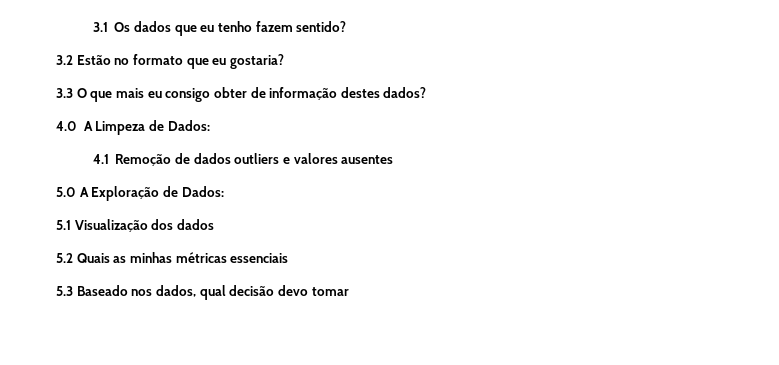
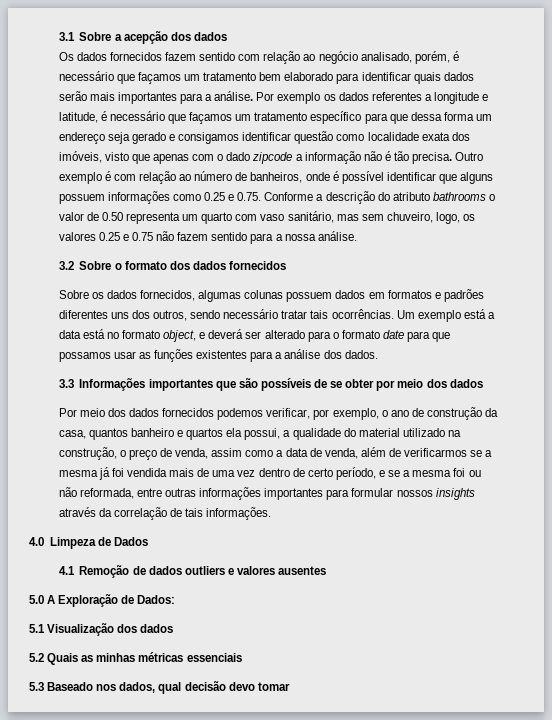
- 3.1 Os dados que eu tenho fazem sentido?
- 3.2 Estão no formato que eu gostaria?
- 3.3 O que mais eu consigo obter de informação destes dados?
+ 3.1 Sobre a acepção dos dados
+ Os dados fornecidos fazem sentido com relação ao negócio analisado, porém, é necessário que façamos um tratamento bem elaborado para identificar quais dados serão mais importantes para a análise. Por exemplo os dados referentes a longitude e latitude, é necessário que façamos um tratamento específico para que dessa forma um endereço seja gerado e consigamos identificar questão como localidade exata dos imóveis, visto que apenas com o dado zipcode a informação não é tão precisa. Outro exemplo é com relação ao número de banheiros, onde é possível identificar que alguns possuem informações como 0.25 e 0.75. Conforme a descrição do atributo bathrooms o valor de 0.50 representa um quarto com vaso sanitário, mas sem chuveiro, logo, os valores 0.25 e 0.75 não fazem sentido para a nossa análise.
+ 3.2 Sobre o formato dos dados fornecidos
+ Sobre os dados fornecidos, algumas colunas possuem dados em formatos e padrões diferentes uns dos outros, sendo necessário tratar tais ocorrências. Um exemplo está a data está no formato object, e deverá ser alterado para o formato date para que possamos usar as funções existentes para a análise dos dados.
+ 3.3 Informações importantes que são possíveis de se obter por meio dos dados
+ Por meio dos dados fornecidos podemos verificar, por exemplo, o ano de construção da casa, quantos banheiro e quartos ela possui, a qualidade do material utilizado na construção, o preço de venda, assim como a data de venda, além de verificarmos se a mesma já foi vendida mais de uma vez dentro de certo período, e se a mesma foi ou não reformada, entre outras informações importantes para formular nossos insights através da correlação de tais informações.
- 4.0 A Limpeza de Dados:
+ 4.0 Limpeza de Dados

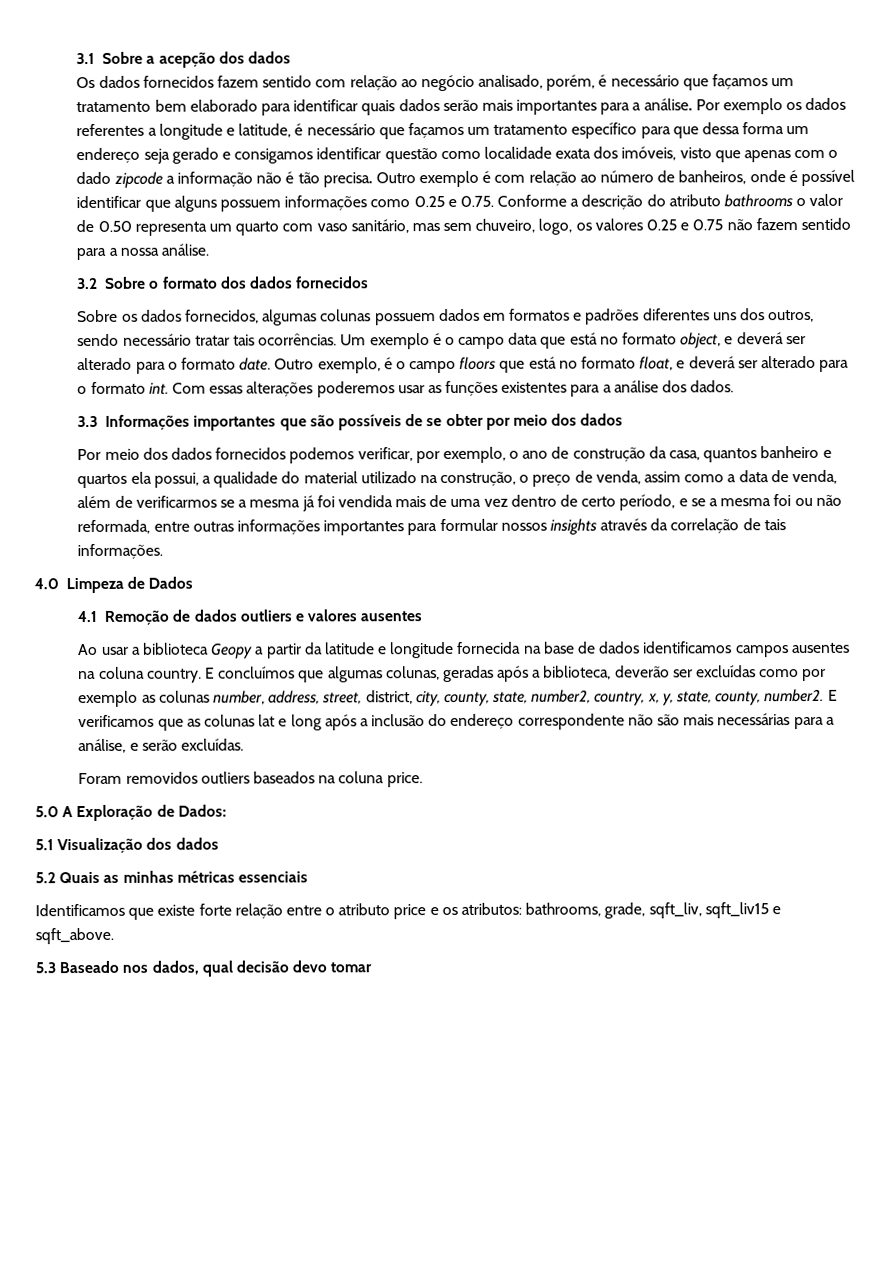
- Um exemplo está a data está no formato object, e deverá ser alterado para o formato date para que possamos usar as funções existentes para a análise dos dados.
+ Um exemplo é o campo data que está no formato object, e deverá ser alterado para o formato date. Outro exemplo, é o campo floors que está no formato float, e deverá ser alterado para o formato int. Com essas alterações poderemos usar as funções existentes para a análise dos dados.
+ Ao usar a biblioteca Geopy a partir da latitude e longitude fornecida na base de dados identificamos campos ausentes na coluna country. E concluímos que algumas colunas, geradas após a biblioteca, deverão ser excluídas como por exemplo as colunas number, address, street, district, city, county, state, number2, country, x, y, state, county, number2. E verificamos que as colunas lat e long após a inclusão do endereço correspondente não são mais necessárias para a análise, e serão excluídas.
+ Foram removidos outliers baseados na coluna price.
+ Identificamos que existe forte relação entre o atributo price e os atributos: bathrooms, grade, sqft_liv, sqft_liv15 e sqft_above.

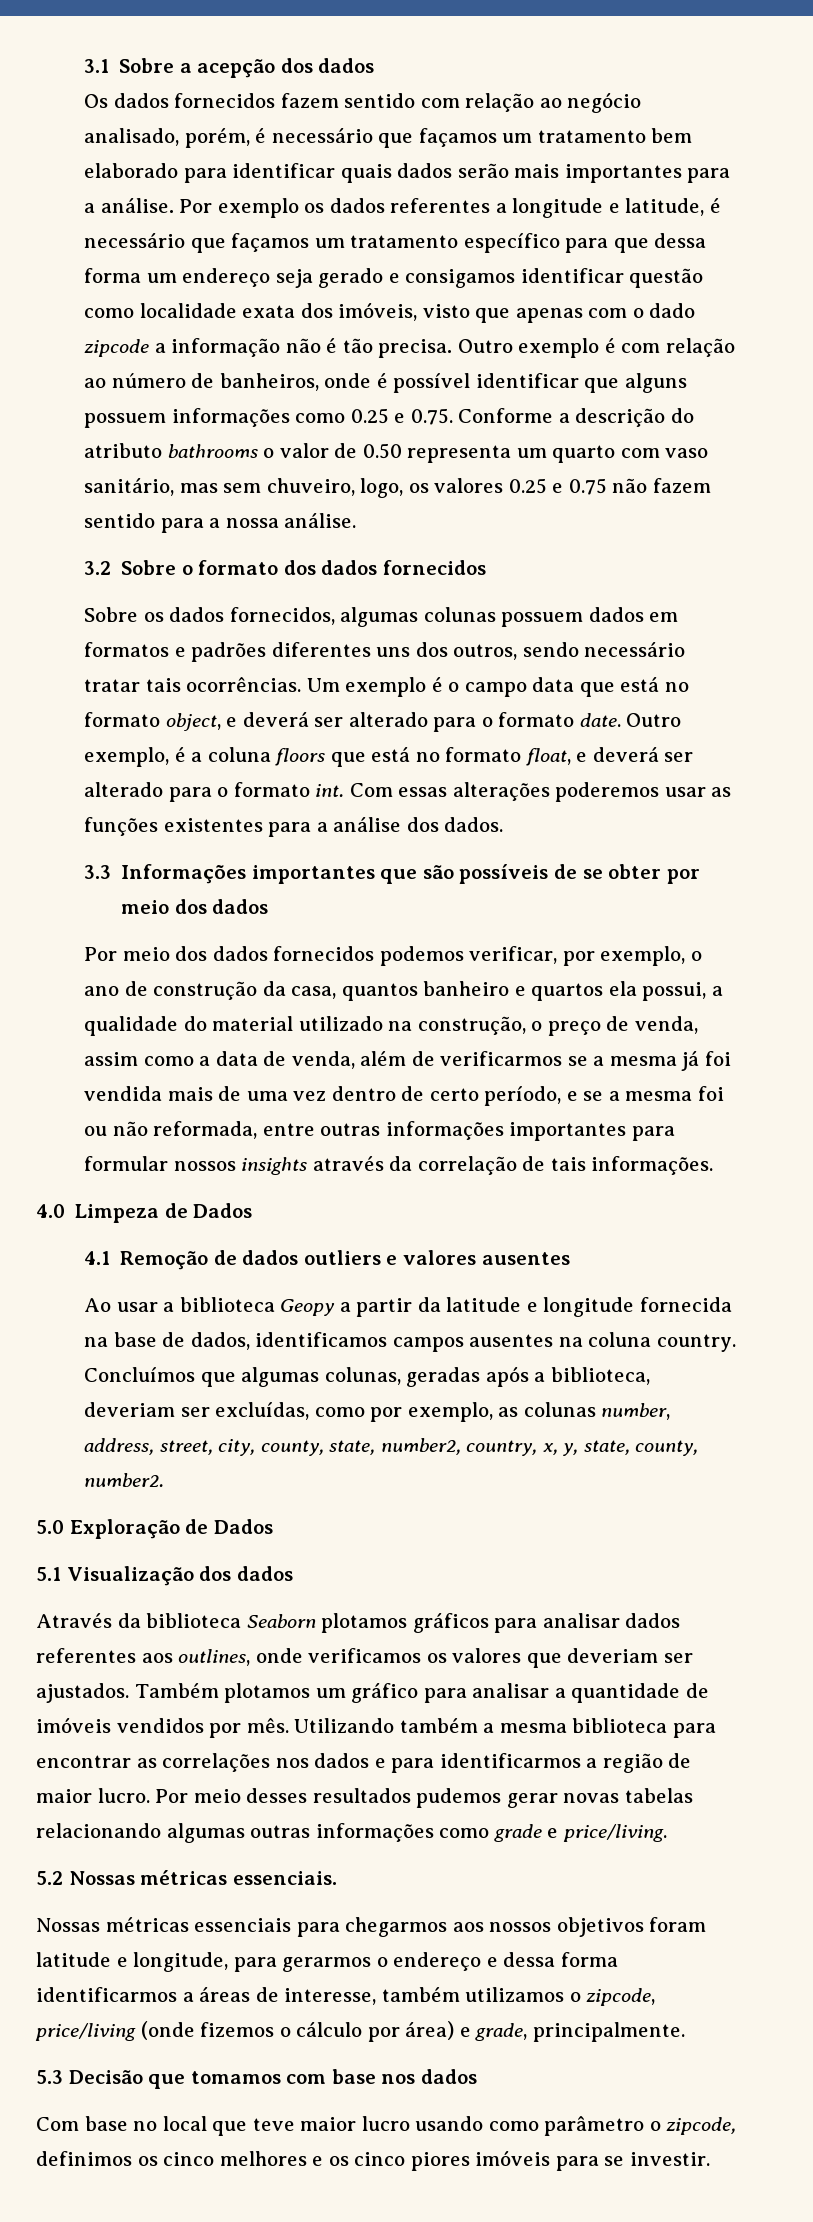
- Outro exemplo, é o campo floors que está no formato float, e deverá ser alterado para o formato int.
+ Outro exemplo, é a coluna floors que está no formato float, e deverá ser alterado para o formato int.
- Ao usar a biblioteca Geopy a partir da latitude e longitude fornecida na base de dados identificamos campos ausentes na coluna country.
+ Ao usar a biblioteca Geopy a partir da latitude e longitude fornecida na base de dados, identificamos campos ausentes na coluna country.
- E concluímos que algumas colunas, geradas após a biblioteca, deverão ser excluídas como por exemplo as colunas number, address, street, district, city, county, state, number2, country, x, y, state, county, number2. E verificamos que as colunas lat e long após a inclusão do endereço correspondente não são mais necessárias para a análise, e serão excluídas.
- Foram removidos outliers baseados na coluna price.
+ Concluímos que algumas colunas, geradas após a biblioteca, deveriam ser excluídas, como por exemplo, as colunas number, address, street, city, county, state, number2, country, x, y, state, county, number2.
- 5.0 A Exploração de Dados:
+ 5.0 Exploração de Dados
- 5.2 Quais as minhas métricas essenciais
- Identificamos que existe forte relação entre o atributo price e os atributos: bathrooms, grade, sqft_liv, sqft_liv15 e sqft_above.
- 5.3 Baseado nos dados, qual decisão devo tomar
+ Através da biblioteca Seaborn plotamos gráficos para analisar dados referentes aos outlines, onde verificamos os valores que deveriam ser ajustados. Também plotamos um gráfico para analisar a quantidade de imóveis vendidos por mês. Utilizando também a mesma biblioteca para encontrar as correlações nos dados e para identificarmos a região de maior lucro. Por meio desses resultados pudemos gerar novas tabelas relacionando algumas outras informações como grade e price/living.
+ 5.2 Nossas métricas essenciais.
+ Nossas métricas essenciais para chegarmos aos nossos objetivos foram latitude e longitude, para gerarmos o endereço e dessa forma identificarmos a áreas de interesse, também utilizamos o zipcode, price/living (onde fizemos o cálculo por área) e grade, principalmente.
+ 5.3 Decisão que tomamos com base nos dados
+ Com base no local que teve maior lucro usando como parâmetro o zipcode, definimos os cinco melhores e os cinco piores imóveis para se investir.

